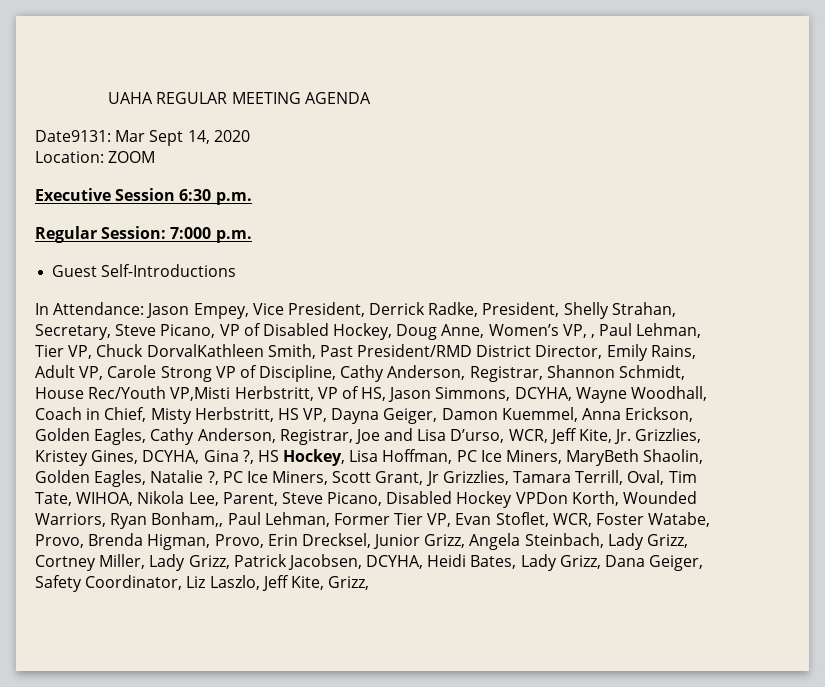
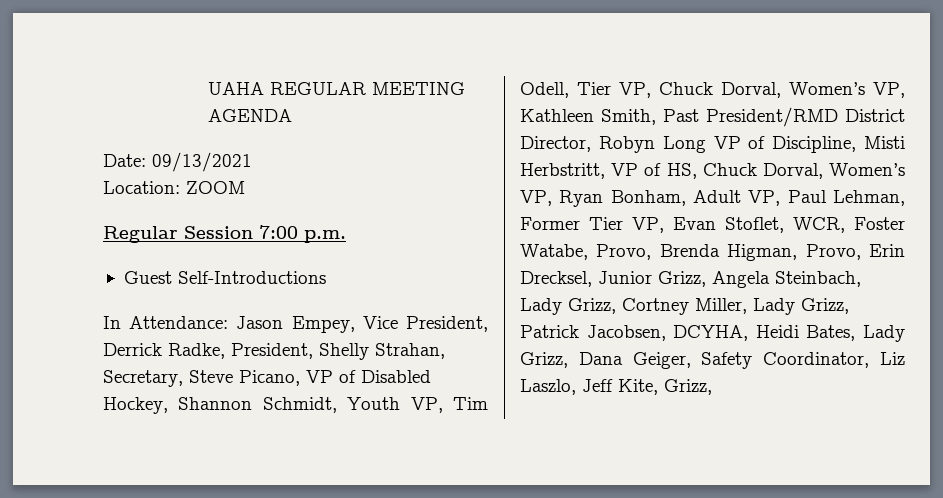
- Date9131: Mar Sept 14, 2020
+ Date: 09/13/2021
  Location: ZOOM
- Executive Session 6:30 p.m.
- Regular Session: 7:000 p.m.
+ Regular Session 7:00 p.m.
- Jason Empey, Vice President, Derrick Radke, President, Shelly Strahan, Secretary, Steve Picano, VP of Disabled Hockey, Doug Anne, Women’s VP, , Paul Lehman, Tier VP, Chuck DorvalKathleen Smith, Past President/RMD District Director, Emily Rains, Adult VP, Carole Strong VP of Discipline, Cathy Anderson, Registrar, Shannon Schmidt, House Rec/Youth VP,Misti Herbstritt, VP of HS, Jason Simmons, DCYHA, Wayne Woodhall, Coach in Chief, Misty Herbstritt, HS VP, Dayna Geiger, Damon Kuemmel, Anna Erickson, Golden Eagles, Cathy Anderson, Registrar, Joe and Lisa D’urso, WCR, Jeff Kite, Jr. Grizzlies, Kristey Gines, DCYHA, Gina ?, HS Hockey, Lisa Hoffman, PC Ice Miners, MaryBeth Shaolin, Golden Eagles, Natalie ?, PC Ice Miners, Scott Grant, Jr Grizzlies, Tamara Terrill, Oval, Tim Tate, WIHOA, Nikola Lee, Parent, Steve Picano, Disabled Hockey VPDon Korth, Wounded Warriors, Ryan Bonham,, Paul Lehman, Former Tier VP, Evan Stoflet, WCR, Foster Watabe, Provo, Brenda Higman, Provo, Erin Drecksel, Junior Grizz, Angela Steinbach, Lady Grizz, Cortney Miller, Lady Grizz, Patrick Jacobsen, DCYHA, Heidi Bates, Lady Grizz, Dana Geiger, Safety Coordinator, Liz Laszlo, Jeff Kite, Grizz,
+ Jason Empey, Vice President, Derrick Radke, President, Shelly Strahan, Secretary, Steve Picano, VP of Disabled Hockey, Shannon Schmidt, Youth VP, Tim Odell, Tier VP, Chuck Dorval, Women’s VP, Kathleen Smith, Past President/RMD District Director, Robyn Long VP of Discipline, Misti Herbstritt, VP of HS, Chuck Dorval, Women’s VP, Ryan Bonham, Adult VP, Paul Lehman, Former Tier VP, Evan Stoflet, WCR, Foster Watabe, Provo, Brenda Higman, Provo, Erin Drecksel, Junior Grizz, Angela Steinbach, Lady Grizz, Cortney Miller, Lady Grizz, Patrick Jacobsen, DCYHA, Heidi Bates, Lady Grizz, Dana Geiger, Safety Coordinator, Liz Laszlo, Jeff Kite, Grizz,

